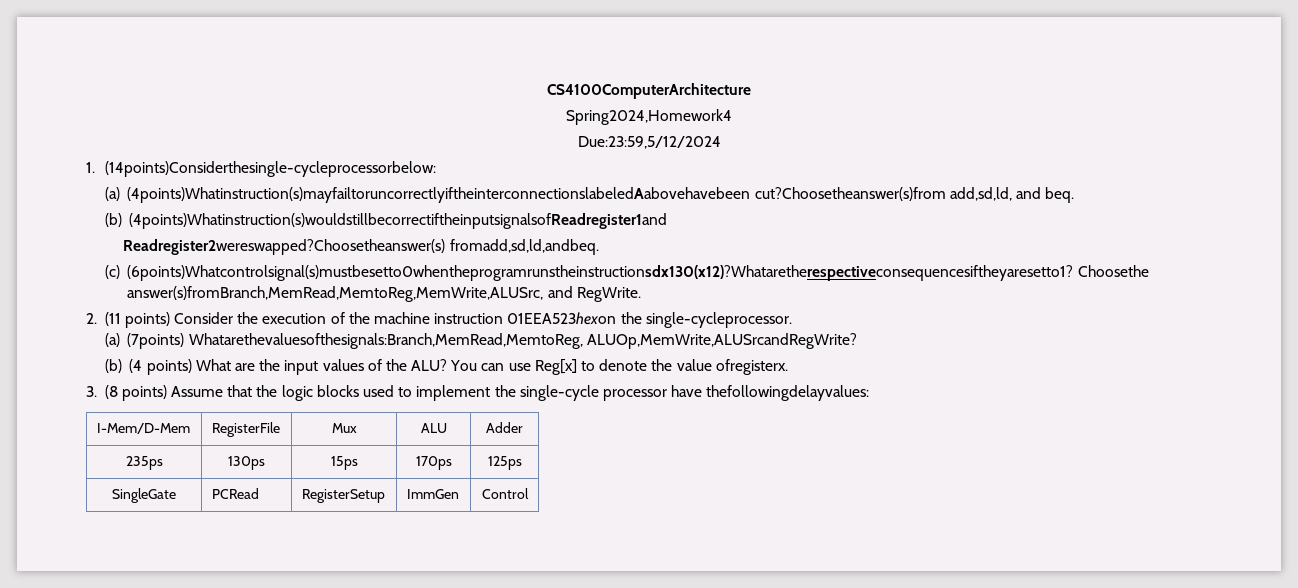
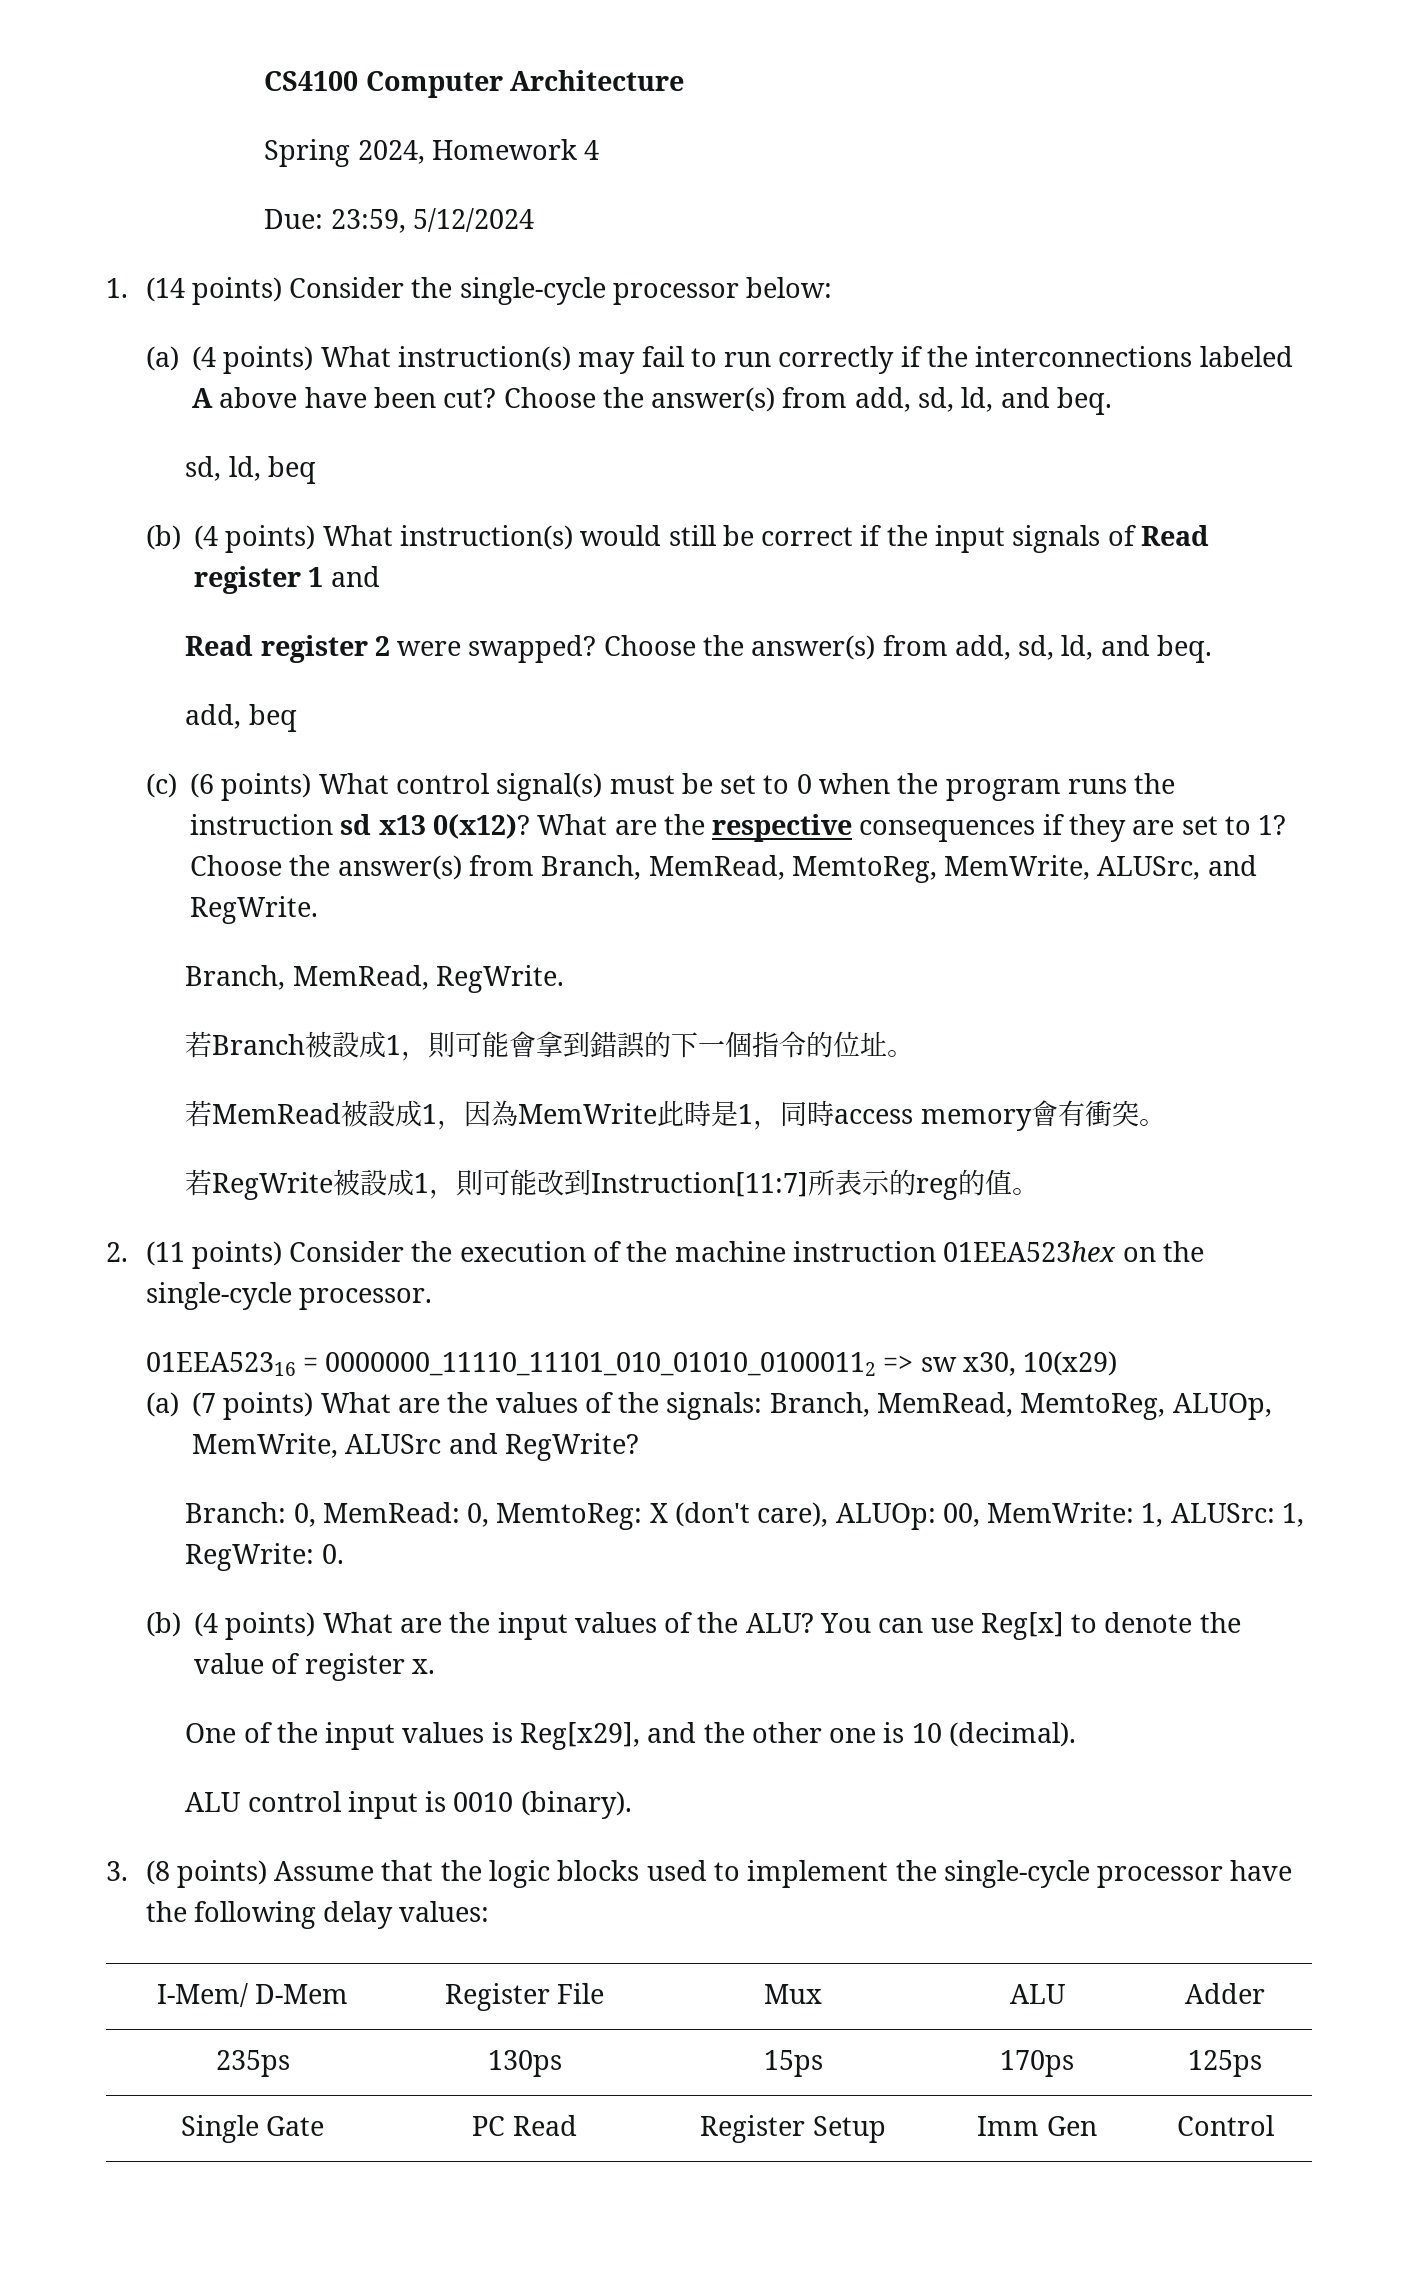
- CS4100ComputerArchitecture
- Spring2024,Homework4
- Due:23:59,5/12/2024
- 1. (14points)Considerthesingle-cycleprocessorbelow:
- (a) (4points)Whatinstruction(s)mayfailtoruncorrectlyiftheinterconnectionslabeledAabovehavebeen cut?Choosetheanswer(s)from add,sd,ld, and beq.
- (b) (4points)Whatinstruction(s)wouldstillbecorrectiftheinputsignalsofReadregister1and
- Readregister2wereswapped?Choosetheanswer(s) fromadd,sd,ld,andbeq.
- (c) (6points)Whatcontrolsignal(s)mustbesetto0whentheprogramrunstheinstructionsdx130(x12)?Whataretherespectiveconsequencesiftheyaresetto1? Choosethe answer(s)fromBranch,MemRead,MemtoReg,MemWrite,ALUSrc, and RegWrite.
+ CS4100 Computer Architecture
+ Spring 2024, Homework 4
+ Due: 23:59, 5/12/2024
+ 1. (14 points) Consider the single-cycle processor below:
+ (a) (4 points) What instruction(s) may fail to run correctly if the interconnections labeled A above have been cut? Choose the answer(s) from add, sd, ld, and beq.
+ sd, ld, beq
+ (b) (4 points) What instruction(s) would still be correct if the input signals of Read register 1 and
+ Read register 2 were swapped? Choose the answer(s) from add, sd, ld, and beq.
+ add, beq
+ (c) (6 points) What control signal(s) must be set to 0 when the program runs the instruction sd x13 0(x12)? What are the respective consequences if they are set to 1? Choose the answer(s) from Branch, MemRead, MemtoReg, MemWrite, ALUSrc, and RegWrite.
+ Branch, MemRead, RegWrite.
+ 若Branch被設成1，則可能會拿到錯誤的下一個指令的位址。
+ 若MemRead被設成1，因為MemWrite此時是1，同時access memory會有衝突。
+ 若RegWrite被設成1，則可能改到Instruction[11:7]所表示的reg的值。
- 2. (11 points) Consider the execution of the machine instruction 01EEA523hexon the single-cycleprocessor.
- (a) (7points) Whatarethevaluesofthesignals:Branch,MemRead,MemtoReg, ALUOp,MemWrite,ALUSrcandRegWrite?
+ 2. (11 points) Consider the execution of the machine instruction 01EEA523hex on the single-cycle processor.
+ 01EEA52316 = 0000000_11110_11101_010_01010_01000112 => sw x30, 10(x29)
+ (a) (7 points) What are the values of the signals: Branch, MemRead, MemtoReg, ALUOp, MemWrite, ALUSrc and RegWrite?
+ Branch: 0, MemRead: 0, MemtoReg: X (don't care), ALUOp: 00, MemWrite: 1, ALUSrc: 1, RegWrite: 0.
- You can use Reg[x] to denote the value ofregisterx.
+ You can use Reg[x] to denote the value of register x.
+ One of the input values is Reg[x29], and the other one is 10 (decimal).
+ ALU control input is 0010 (binary).
- 3. (8 points) Assume that the logic blocks used to implement the single-cycle processor have thefollowingdelayvalues:
- I-Mem/D-Mem | RegisterFile | Mux | ALU | Adder
+ 3. (8 points) Assume that the logic blocks used to implement the single-cycle processor have the following delay values:
+ I-Mem/ D-Mem | Register File | Mux | ALU | Adder
- SingleGate | PCRead | RegisterSetup | ImmGen | Control
+ Single Gate | PC Read | Register Setup | Imm Gen | Control

